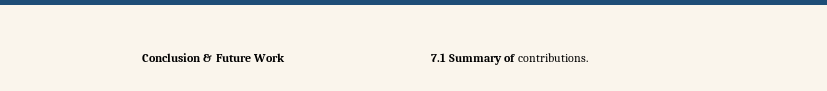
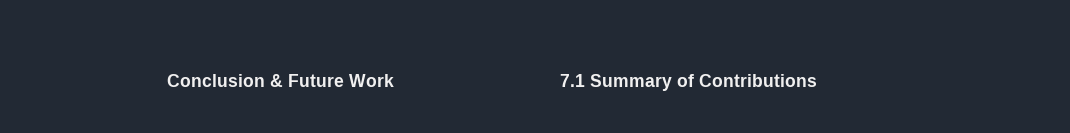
- 7.1 Summary of contributions.
+ 7.1 Summary of Contributions

